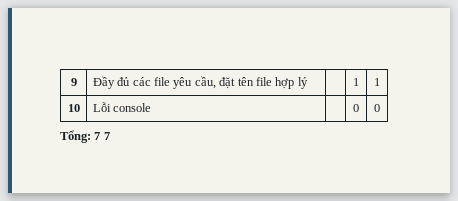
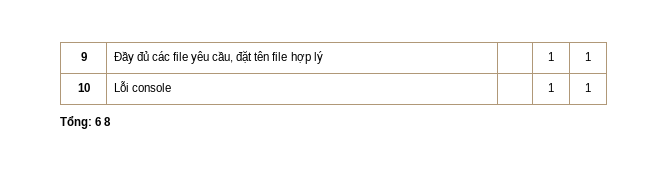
- 10 | Lỗi console | | 0 | 0
+ 10 | Lỗi console | | 1 | 1
- Tổng: 7 7
+ Tổng: 6 8

